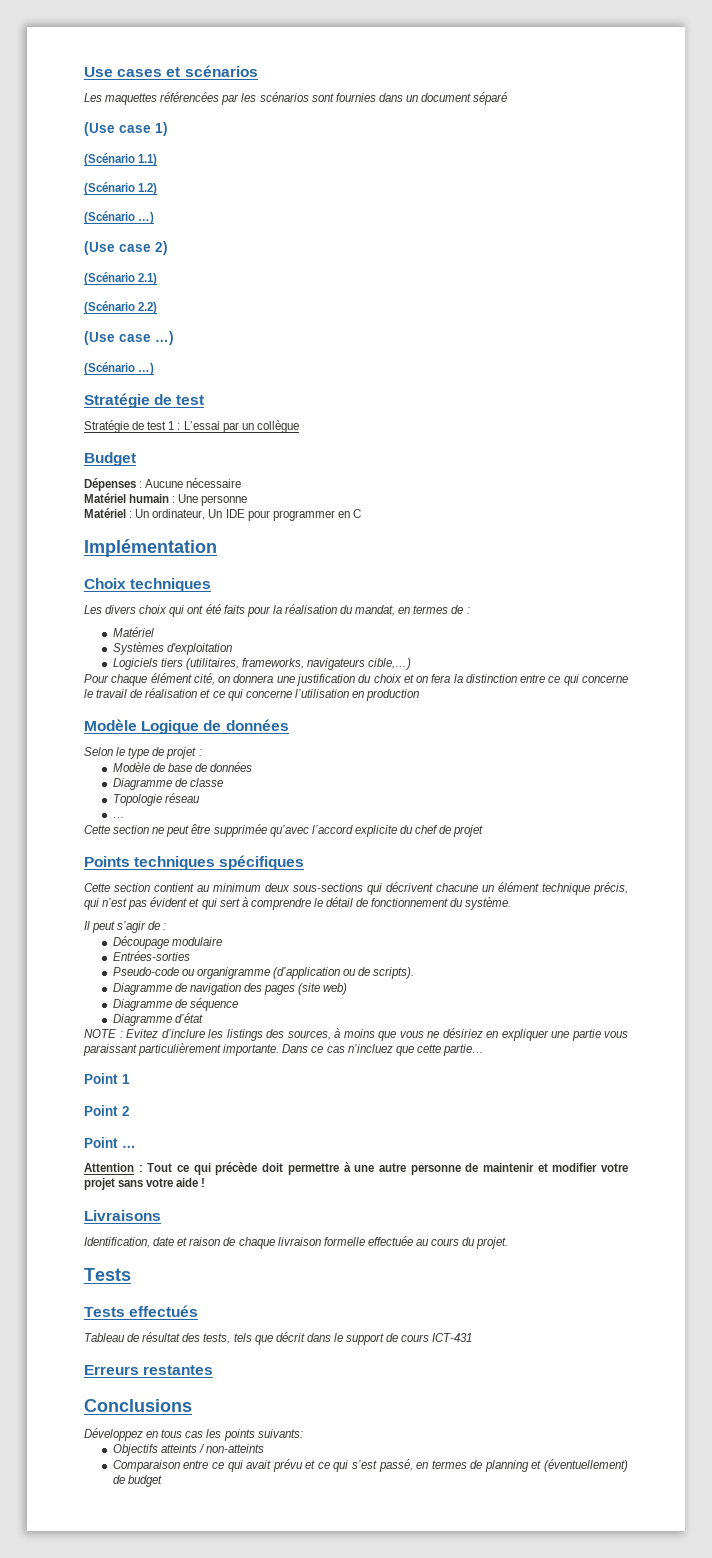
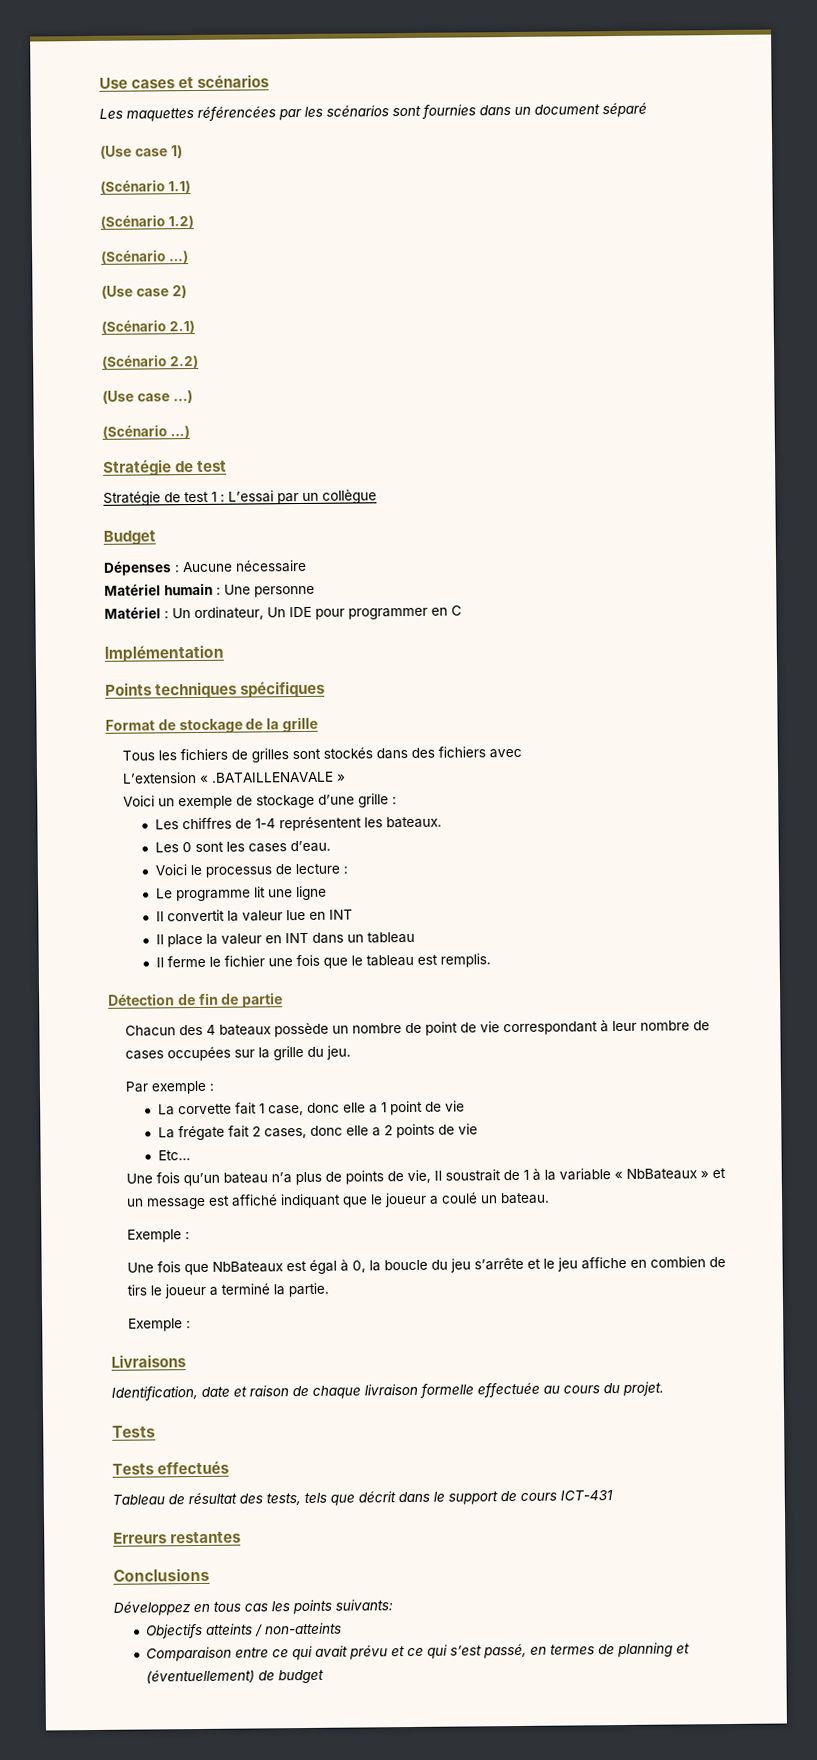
- Choix techniques
- Les divers choix qui ont été faits pour la réalisation du mandat, en termes de :
- Matériel
- Systèmes d'exploitation
- Logiciels tiers (utilitaires, frameworks, navigateurs cible,…)
- Pour chaque élément cité, on donnera une justification du choix et on fera la distinction entre ce qui concerne le travail de réalisation et ce qui concerne l’utilisation en production
- Modèle Logique de données
- Selon le type de projet :
- Modèle de base de données
- Diagramme de classe
- Topologie réseau
- …
- Cette section ne peut être supprimée qu’avec l’accord explicite du chef de projet
  Points techniques spécifiques
- Cette section contient au minimum deux sous-sections qui décrivent chacune un élément technique précis, qui n’est pas évident et qui sert à comprendre le détail de fonctionnement du système.
- Il peut s’agir de :
- Découpage modulaire
- Entrées-sorties
- Pseudo-code ou organigramme (d’application ou de scripts).
- Diagramme de navigation des pages (site web)
- Diagramme de séquence
- Diagramme d’état
- NOTE : Evitez d’inclure les listings des sources, à moins que vous ne désiriez en expliquer une partie vous paraissant particulièrement importante. Dans ce cas n’incluez que cette partie…
- Point 1
- Point 2
- Point …
- Attention : Tout ce qui précède doit permettre à une autre personne de maintenir et modifier votre projet sans votre aide !
+ Format de stockage de la grille
+ Tous les fichiers de grilles sont stockés dans des fichiers avec
+ L’extension « .BATAILLENAVALE »
+ Voici un exemple de stockage d’une grille :
+ Les chiffres de 1-4 représentent les bateaux.
+ Les 0 sont les cases d’eau.
+ Voici le processus de lecture :
+ Le programme lit une ligne
+ Il convertit la valeur lue en INT
+ Il place la valeur en INT dans un tableau
+ Il ferme le fichier une fois que le tableau est remplis.
+ Détection de fin de partie
+ Chacun des 4 bateaux possède un nombre de point de vie correspondant à leur nombre de cases occupées sur la grille du jeu.
+ Par exemple :
+ La corvette fait 1 case, donc elle a 1 point de vie
+ La frégate fait 2 cases, donc elle a 2 points de vie
+ Etc…
+ Une fois qu’un bateau n’a plus de points de vie, Il soustrait de 1 à la variable « NbBateaux » et un message est affiché indiquant que le joueur a coulé un bateau.
+ Exemple :
+ Une fois que NbBateaux est égal à 0, la boucle du jeu s’arrête et le jeu affiche en combien de tirs le joueur a terminé la partie.
+ Exemple :

